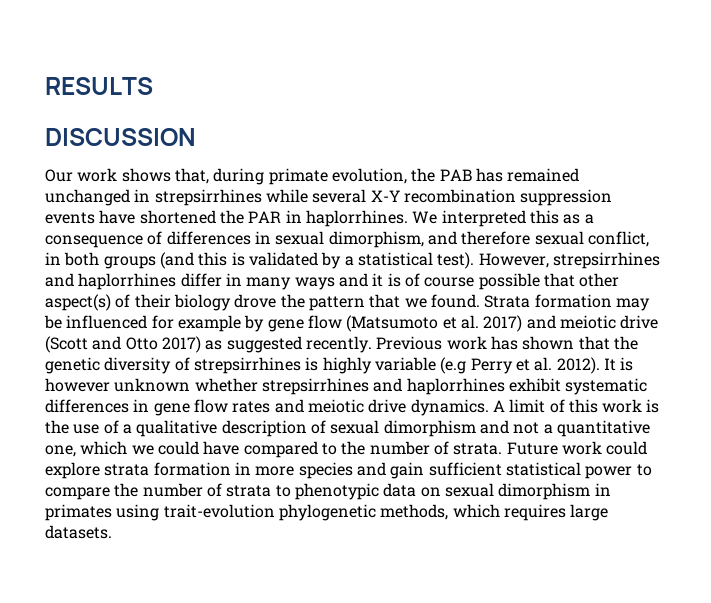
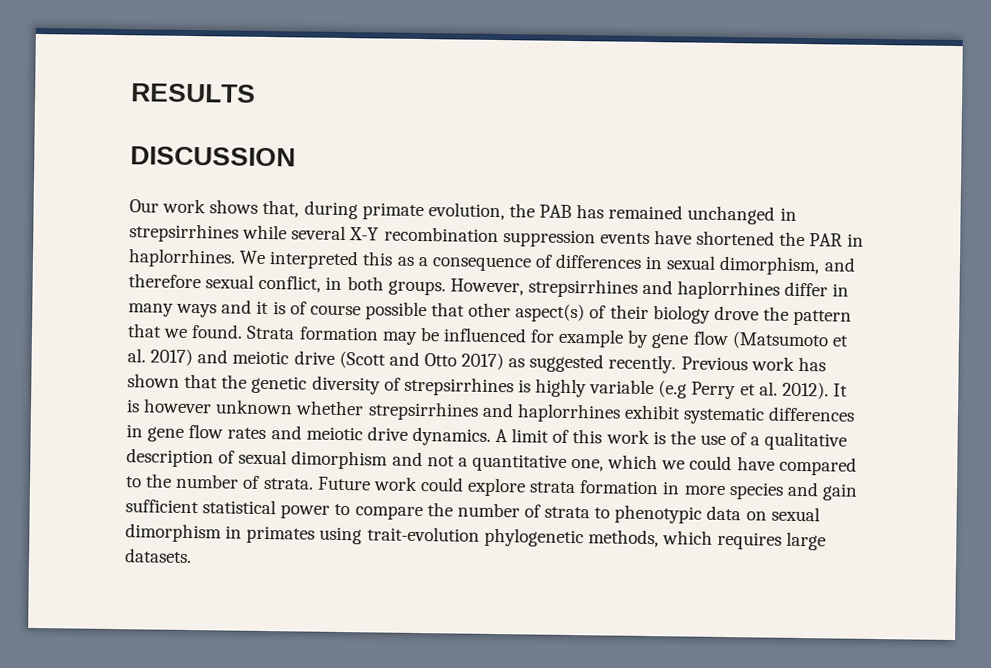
- We interpreted this as a consequence of differences in sexual dimorphism, and therefore sexual conflict, in both groups (and this is validated by a statistical test).
+ We interpreted this as a consequence of differences in sexual dimorphism, and therefore sexual conflict, in both groups.

